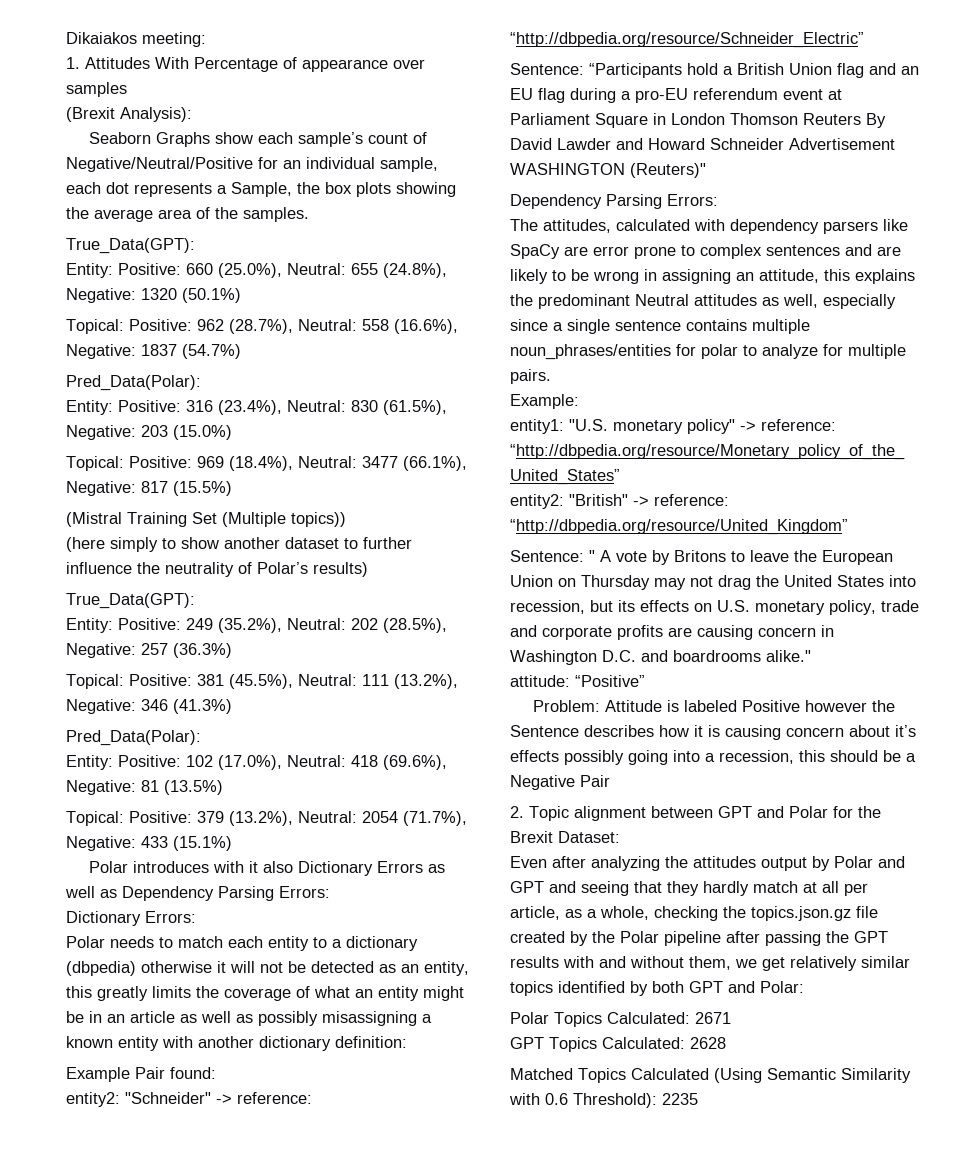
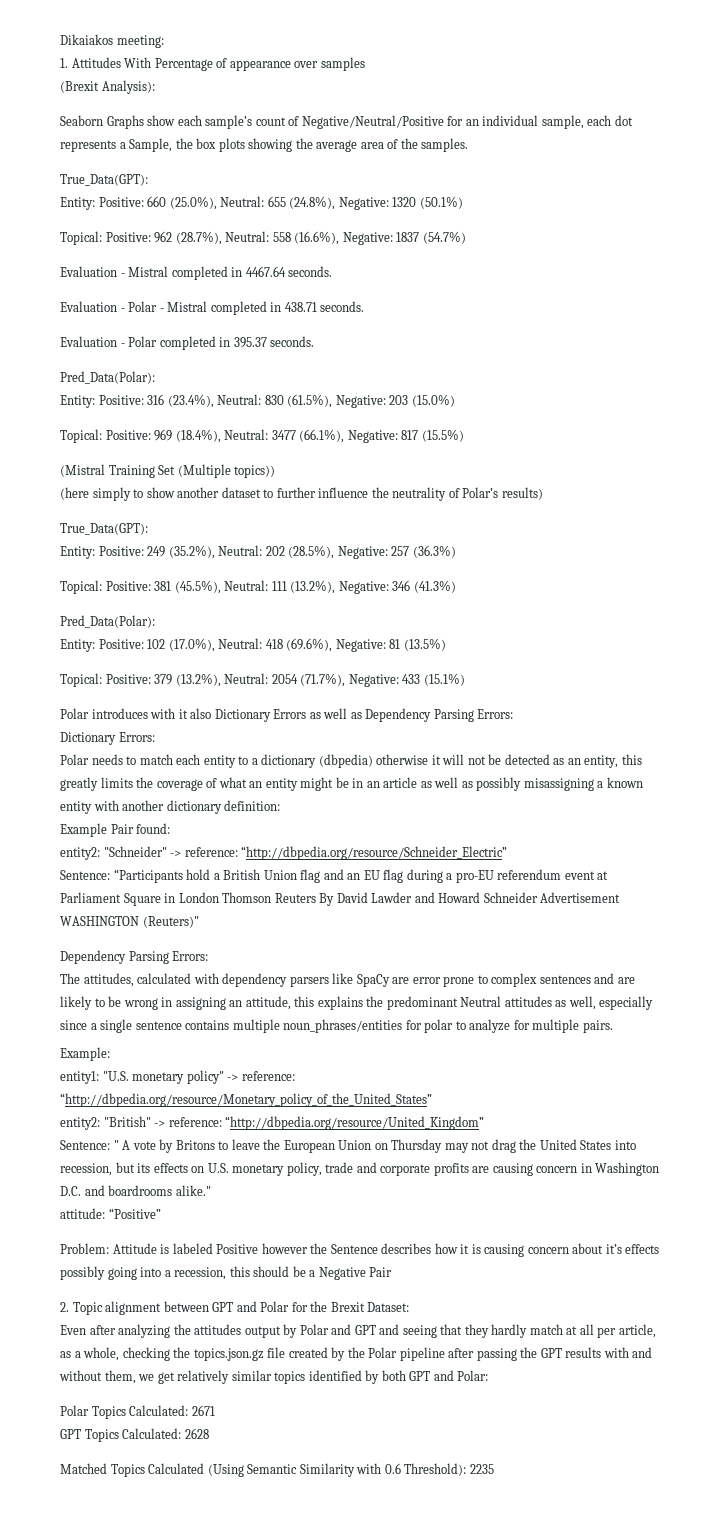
+ Evaluation - Mistral completed in 4467.64 seconds.
+ Evaluation - Polar - Mistral completed in 438.71 seconds.
+ Evaluation - Polar completed in 395.37 seconds.

